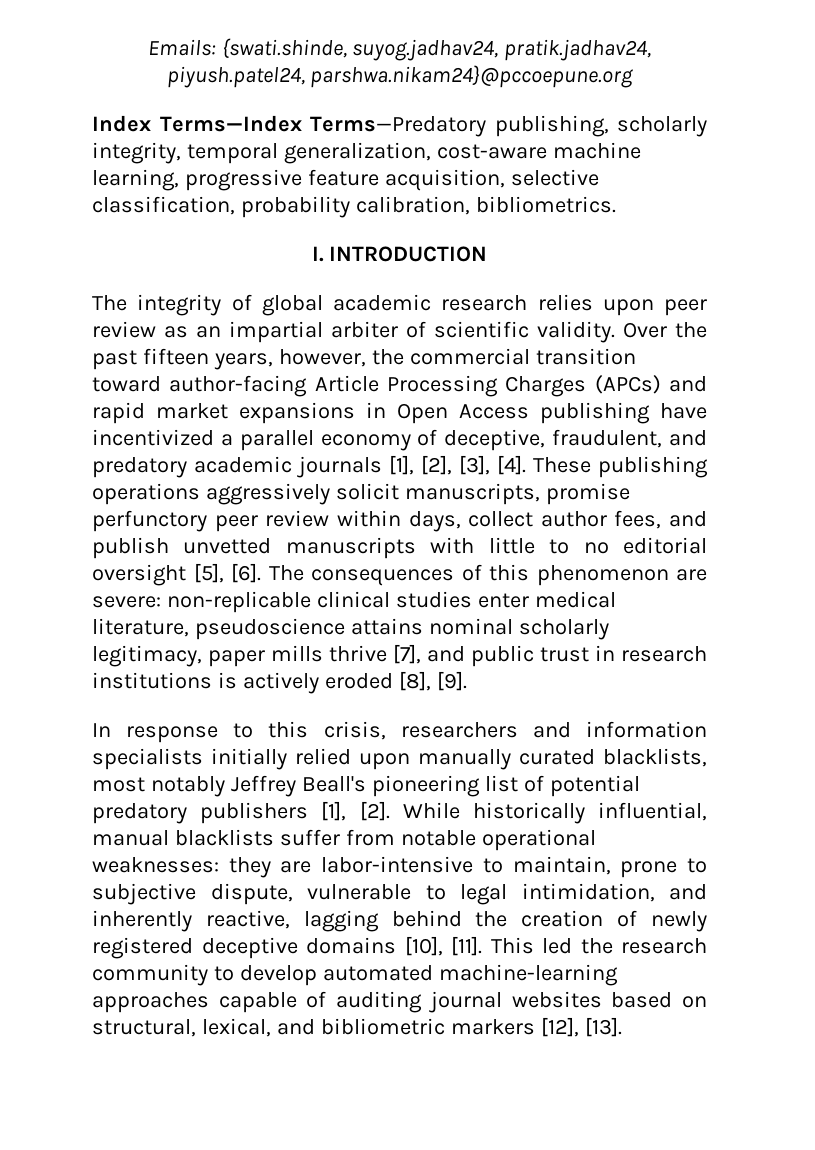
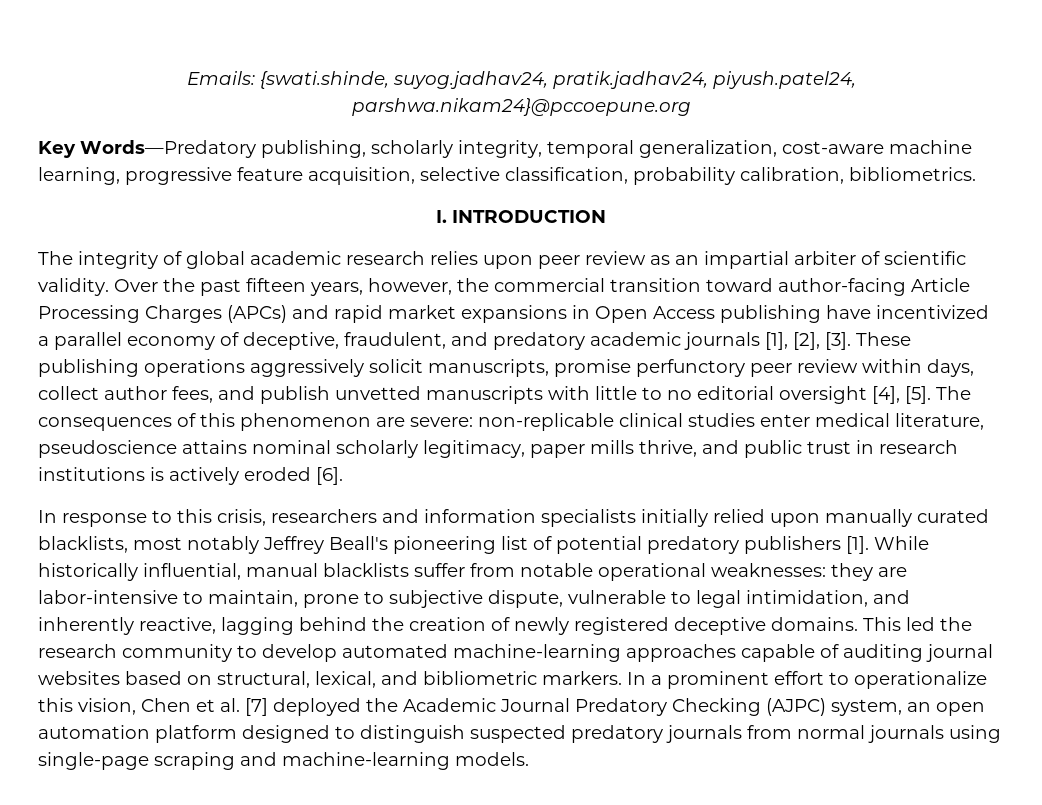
- Index Terms—Index Terms—Predatory publishing, scholarly integrity, temporal generalization, cost-aware machine learning, progressive feature acquisition, selective classification, probability calibration, bibliometrics.
+ Key Words—Predatory publishing, scholarly integrity, temporal generalization, cost-aware machine learning, progressive feature acquisition, selective classification, probability calibration, bibliometrics.
- Over the past fifteen years, however, the commercial transition toward author-facing Article Processing Charges (APCs) and rapid market expansions in Open Access publishing have incentivized a parallel economy of deceptive, fraudulent, and predatory academic journals [1], [2], [3], [4].
+ Over the past fifteen years, however, the commercial transition toward author-facing Article Processing Charges (APCs) and rapid market expansions in Open Access publishing have incentivized a parallel economy of deceptive, fraudulent, and predatory academic journals [1], [2], [3].
- These publishing operations aggressively solicit manuscripts, promise perfunctory peer review within days, collect author fees, and publish unvetted manuscripts with little to no editorial oversight [5], [6].
+ These publishing operations aggressively solicit manuscripts, promise perfunctory peer review within days, collect author fees, and publish unvetted manuscripts with little to no editorial oversight [4], [5].
- The consequences of this phenomenon are severe: non-replicable clinical studies enter medical literature, pseudoscience attains nominal scholarly legitimacy, paper mills thrive [7], and public trust in research institutions is actively eroded [8], [9].
+ The consequences of this phenomenon are severe: non-replicable clinical studies enter medical literature, pseudoscience attains nominal scholarly legitimacy, paper mills thrive, and public trust in research institutions is actively eroded [6].
- In response to this crisis, researchers and information specialists initially relied upon manually curated blacklists, most notably Jeffrey Beall's pioneering list of potential predatory publishers [1], [2].
+ In response to this crisis, researchers and information specialists initially relied upon manually curated blacklists, most notably Jeffrey Beall's pioneering list of potential predatory publishers [1].
- While historically influential, manual blacklists suffer from notable operational weaknesses: they are labor-intensive to maintain, prone to subjective dispute, vulnerable to legal intimidation, and inherently reactive, lagging behind the creation of newly registered deceptive domains [10], [11].
+ While historically influential, manual blacklists suffer from notable operational weaknesses: they are labor-intensive to maintain, prone to subjective dispute, vulnerable to legal intimidation, and inherently reactive, lagging behind the creation of newly registered deceptive domains.
- This led the research community to develop automated machine-learning approaches capable of auditing journal websites based on structural, lexical, and bibliometric markers [12], [13].
+ This led the research community to develop automated machine-learning approaches capable of auditing journal websites based on structural, lexical, and bibliometric markers. In a prominent effort to operationalize this vision, Chen et al. [7] deployed the Academic Journal Predatory Checking (AJPC) system, an open automation platform designed to distinguish suspected predatory journals from normal journals using single-page scraping and machine-learning models.

